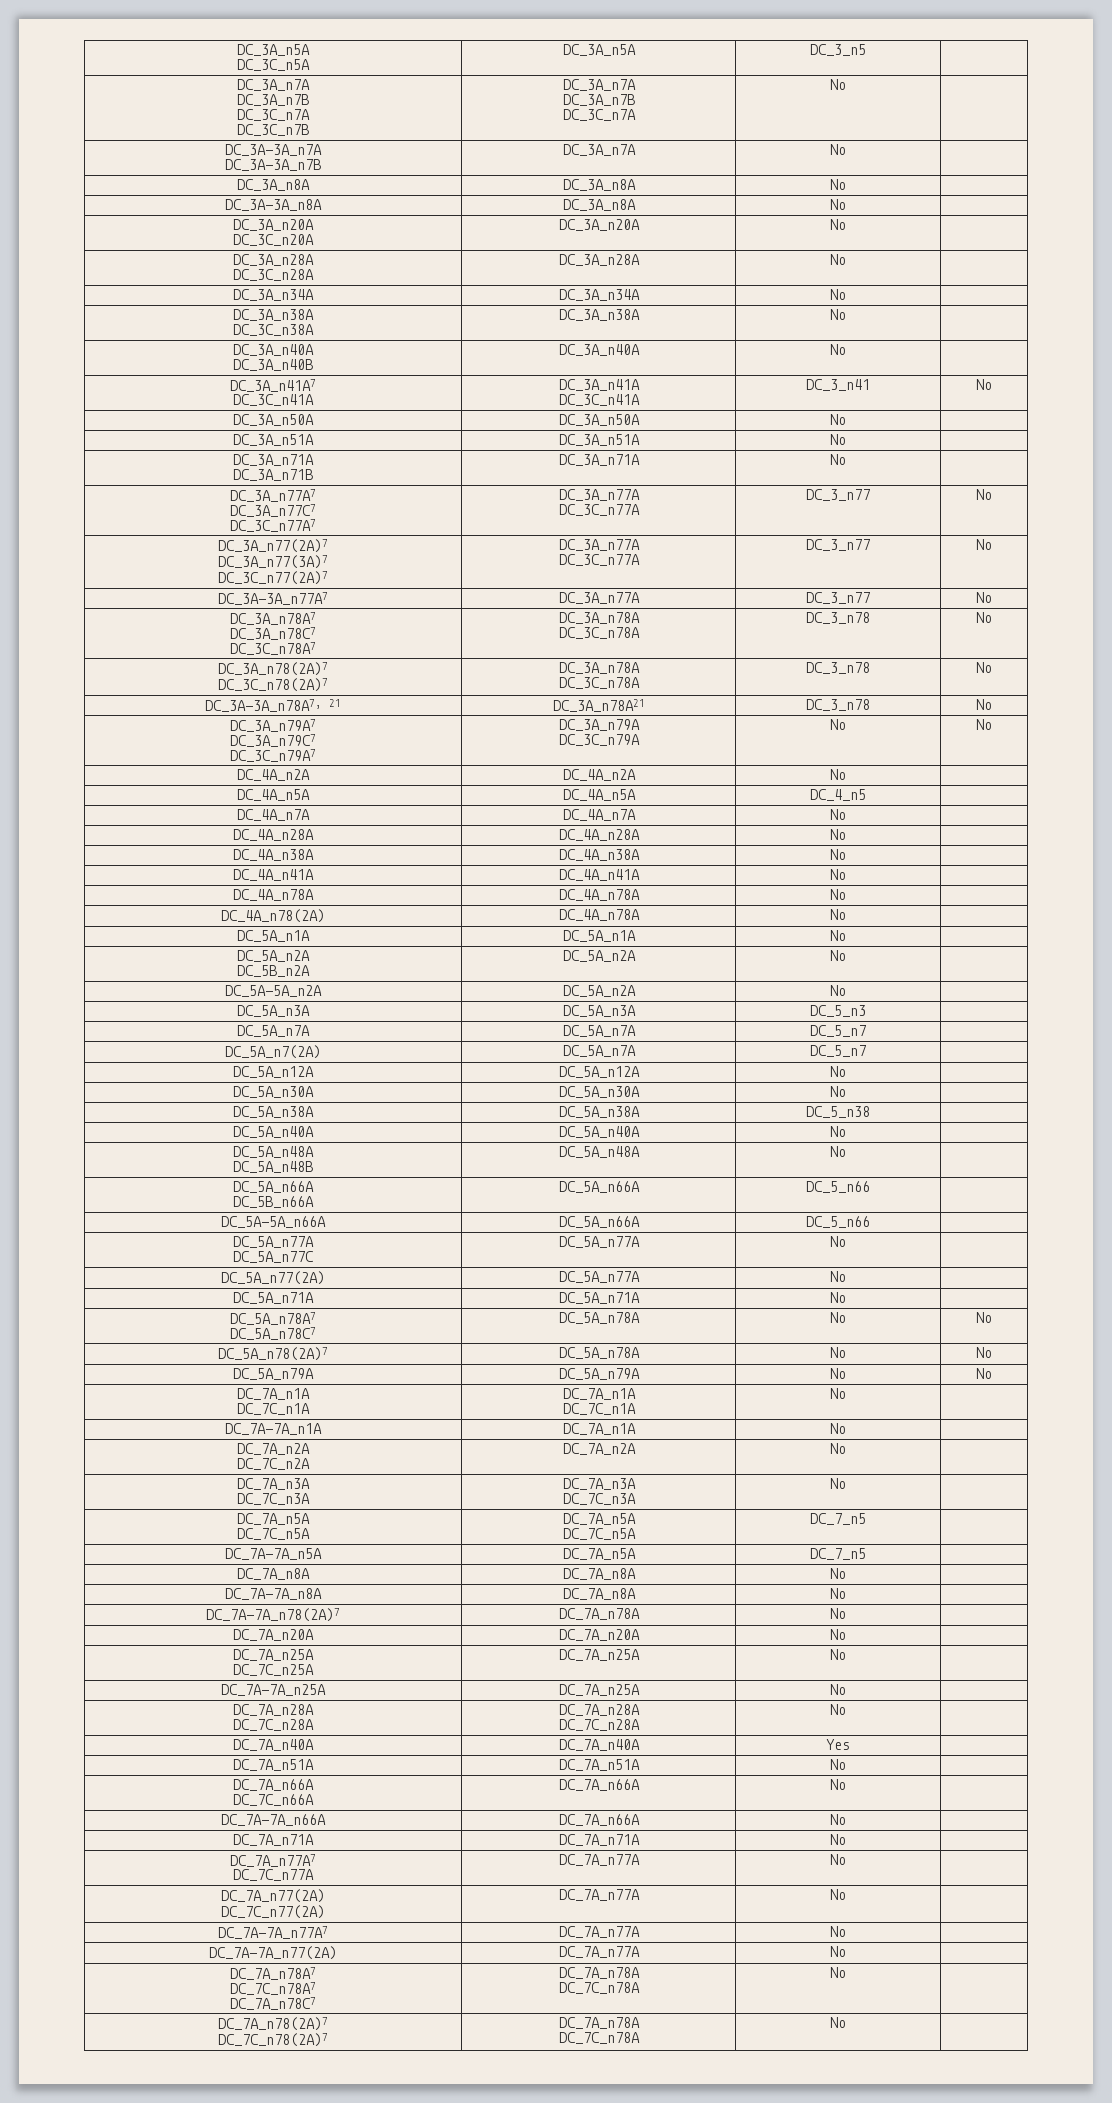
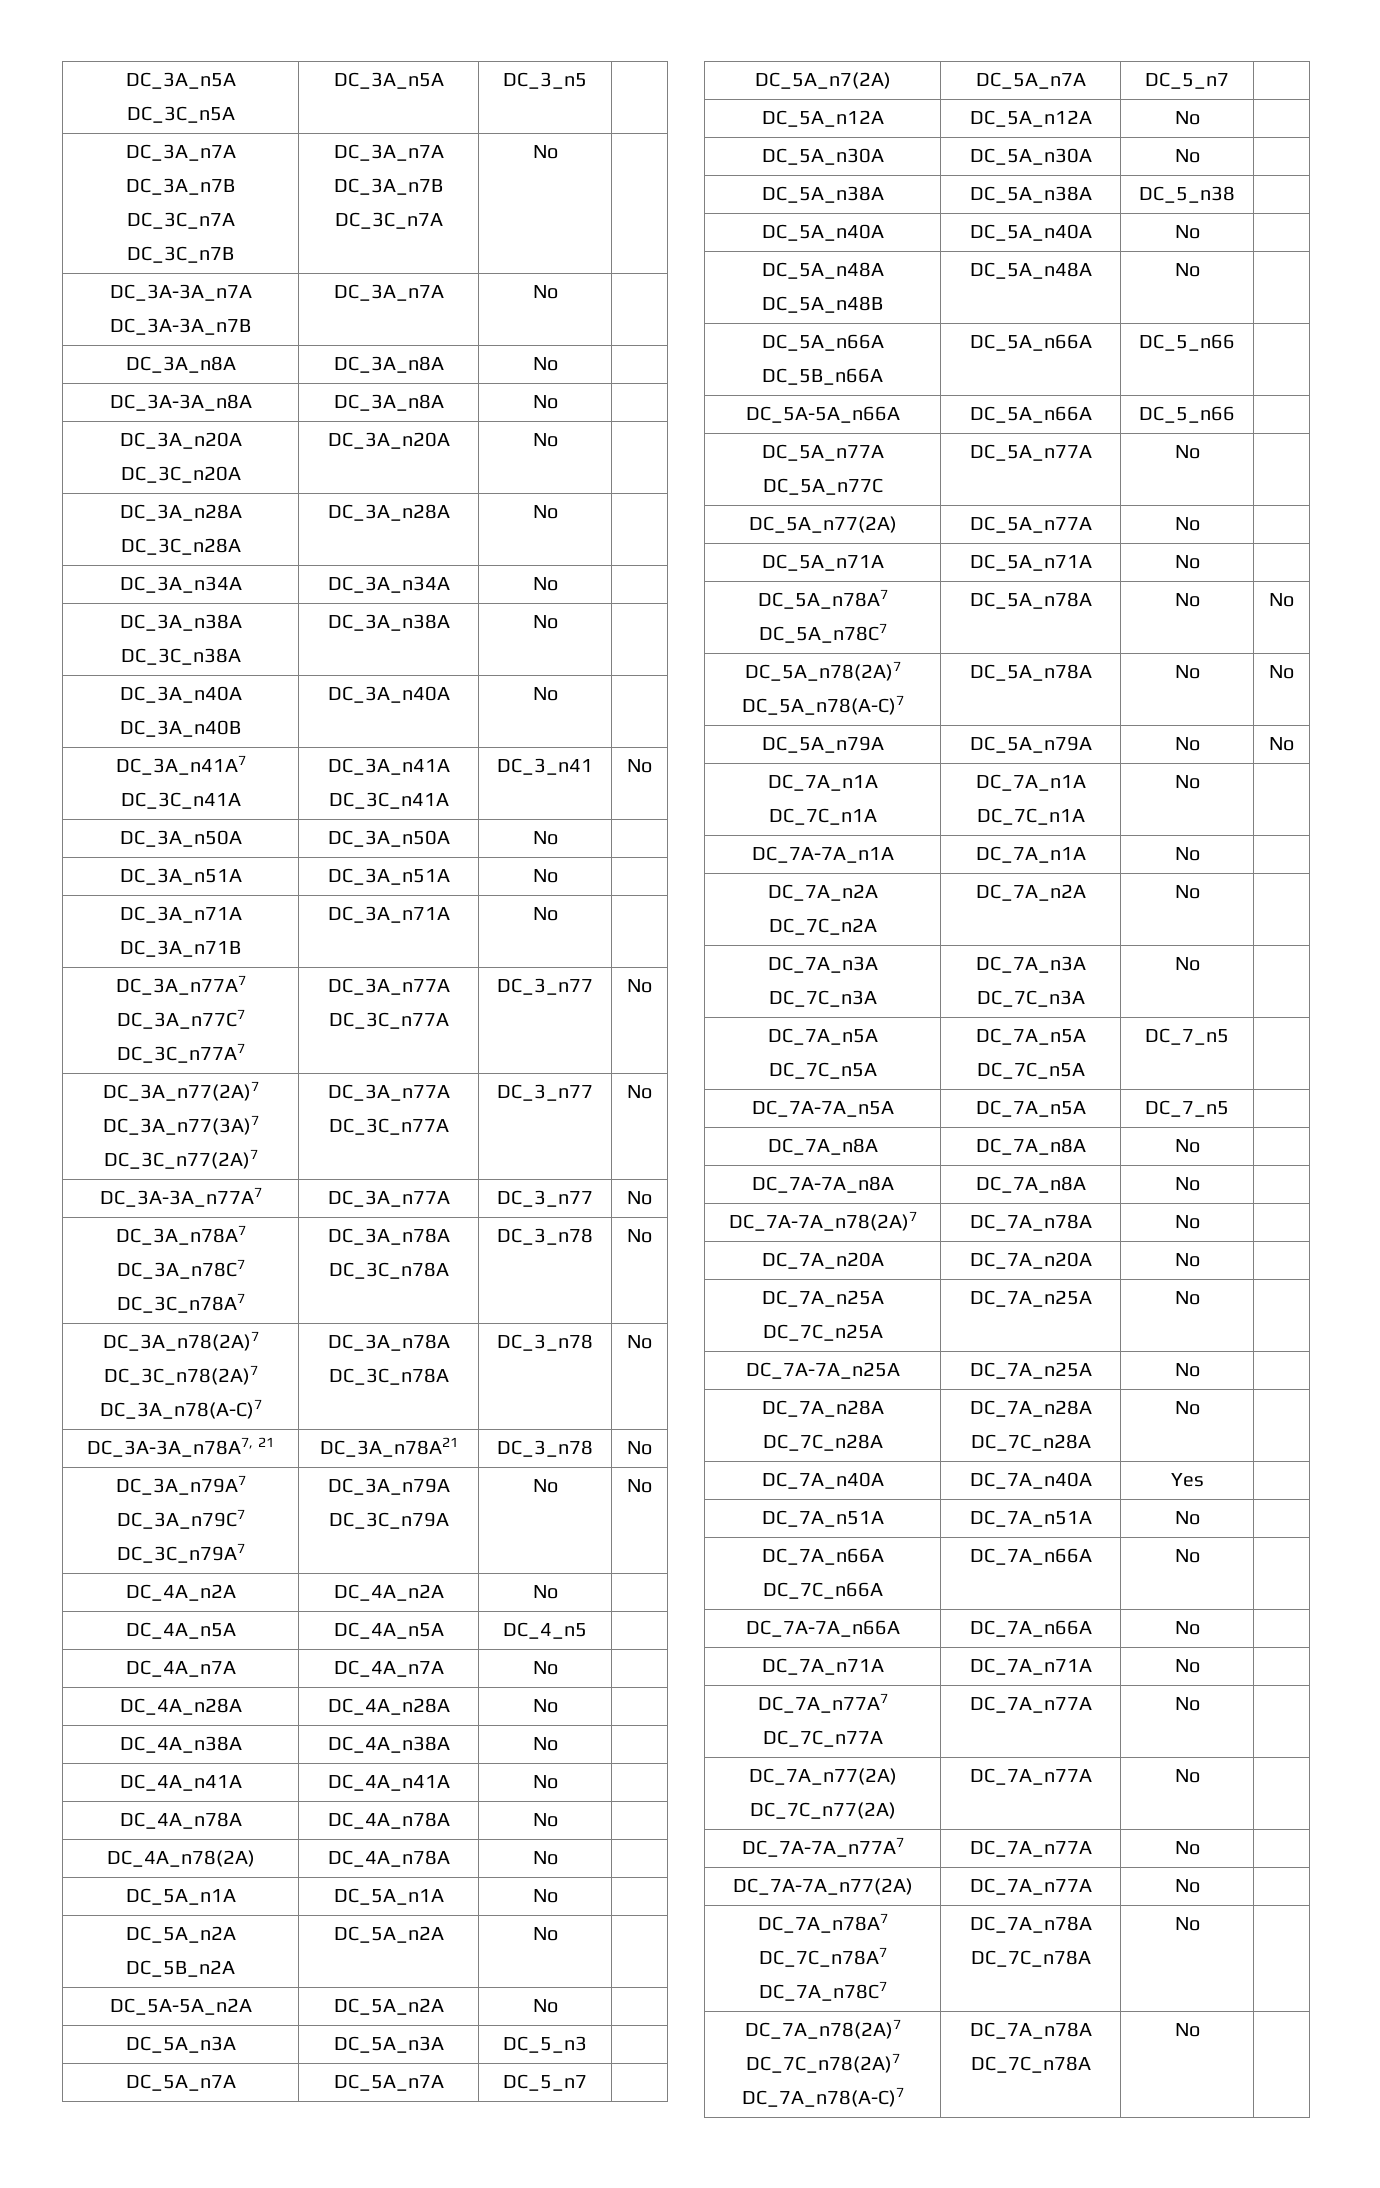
  DC_3A_n78(2A)7
- DC_3C_n78(2A)7 | DC_3A_n78A
+ DC_3C_n78(2A)7
+ DC_3A_n78(A-C)7 | DC_3A_n78A
- DC_5A_n78(2A)7 | DC_5A_n78A | No | No
+ DC_5A_n78(2A)7
+ DC_5A_n78(A-C)7 | DC_5A_n78A | No | No
  DC_7A_n78(2A)7
- DC_7C_n78(2A)7 | DC_7A_n78A
+ DC_7C_n78(2A)7
+ DC_7A_n78(A-C)7 | DC_7A_n78A

